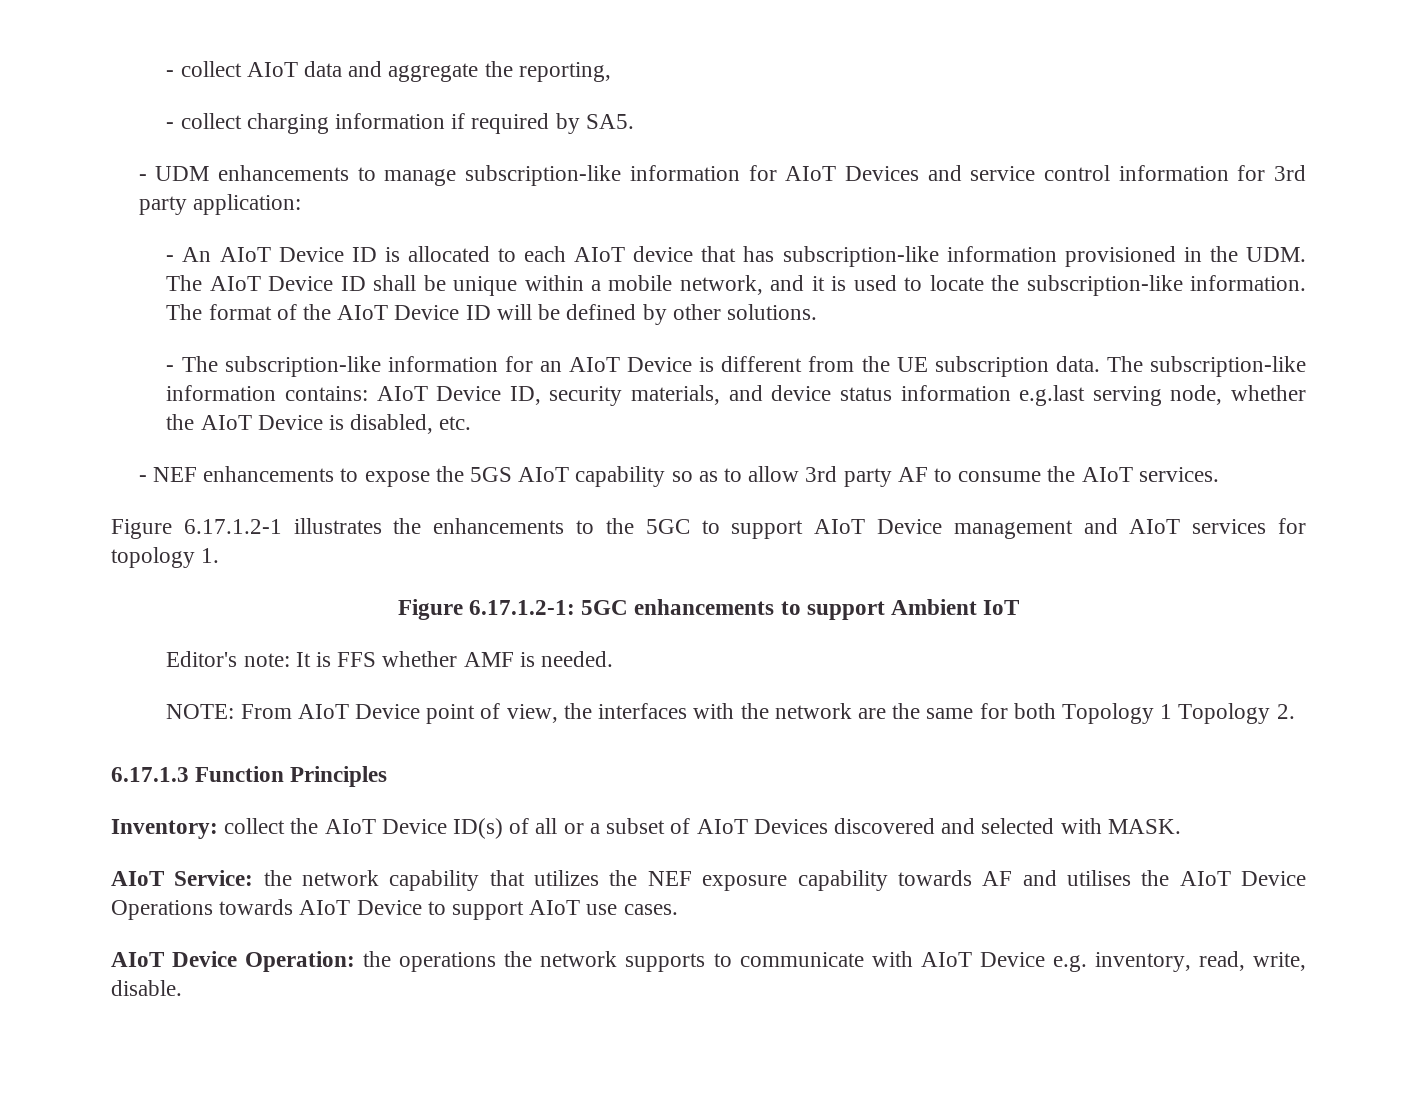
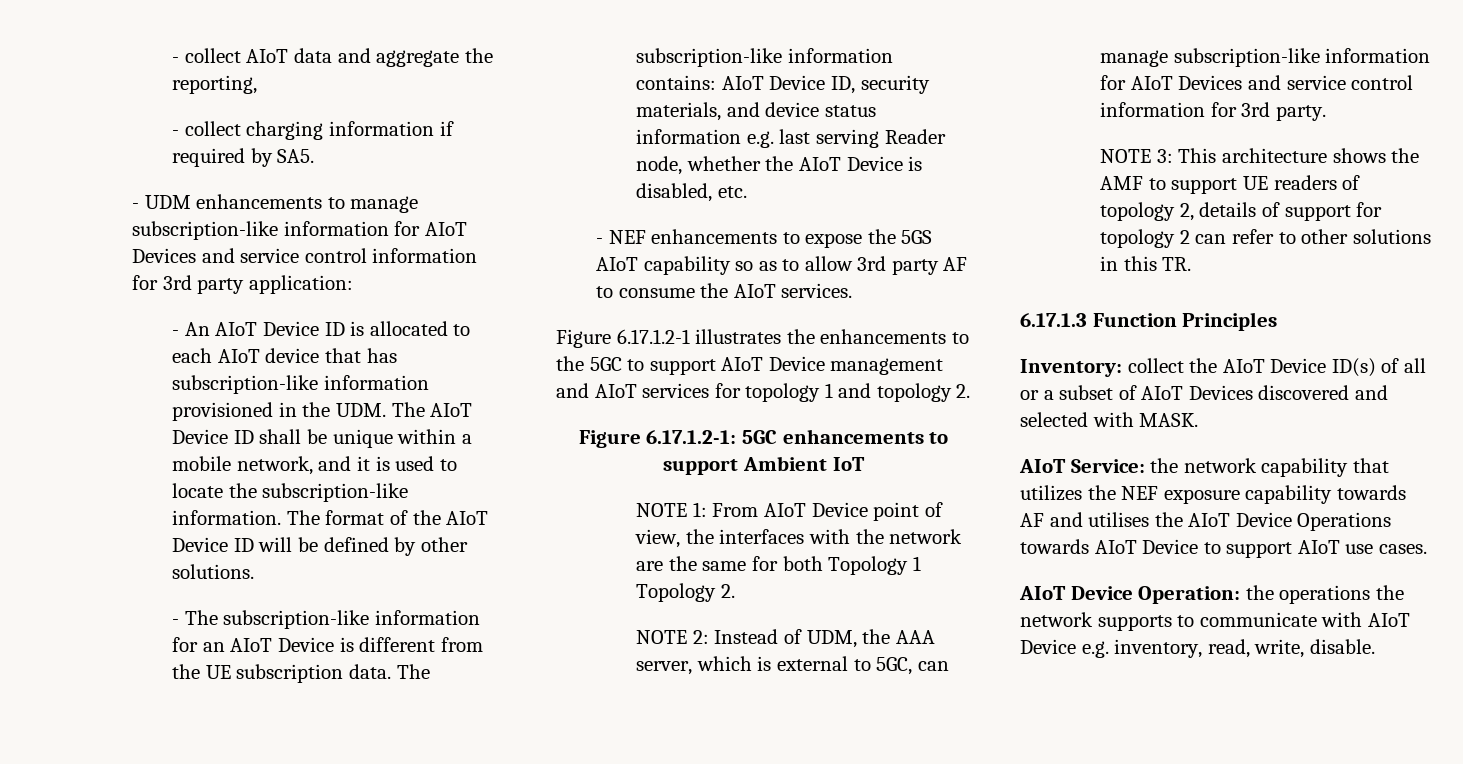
- The subscription-like information contains: AIoT Device ID, security materials, and device status information e.g.last serving node, whether the AIoT Device is disabled, etc.
+ The subscription-like information contains: AIoT Device ID, security materials, and device status information e.g. last serving Reader node, whether the AIoT Device is disabled, etc.
- Figure 6.17.1.2-1 illustrates the enhancements to the 5GC to support AIoT Device management and AIoT services for topology 1.
+ Figure 6.17.1.2-1 illustrates the enhancements to the 5GC to support AIoT Device management and AIoT services for topology 1 and topology 2.
- Editor's note: It is FFS whether AMF is needed.
- NOTE: From AIoT Device point of view, the interfaces with the network are the same for both Topology 1 Topology 2.
+ NOTE 1: From AIoT Device point of view, the interfaces with the network are the same for both Topology 1 Topology 2.
+ NOTE 2: Instead of UDM, the AAA server, which is external to 5GC, can manage subscription-like information for AIoT Devices and service control information for 3rd party.
+ NOTE 3: This architecture shows the AMF to support UE readers of topology 2, details of support for topology 2 can refer to other solutions in this TR.

